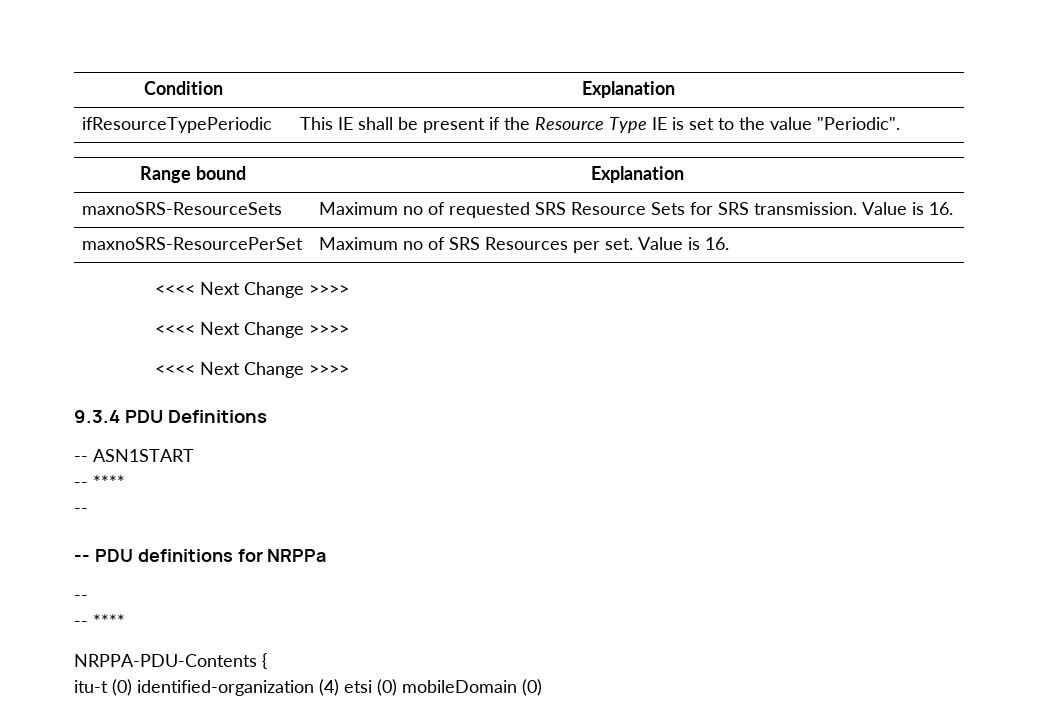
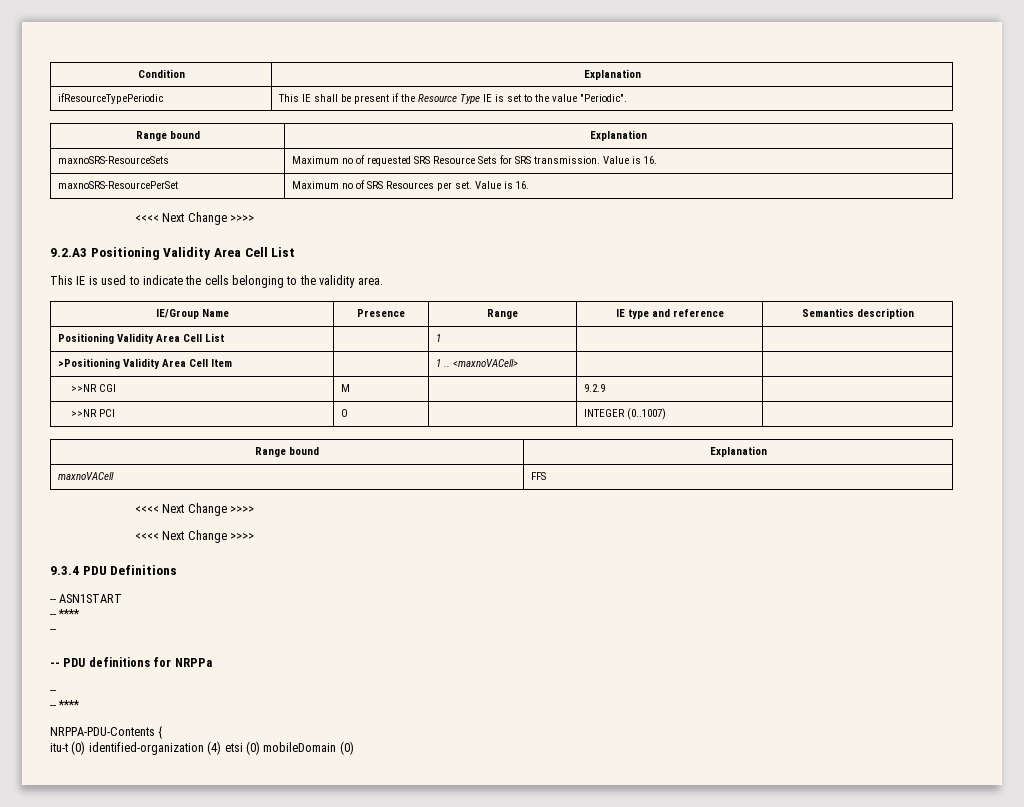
+ 9.2.A3 Positioning Validity Area Cell List
+ This IE is used to indicate the cells belonging to the validity area.
+ IE/Group Name | Presence | Range | IE type and reference | Semantics description
+ Positioning Validity Area Cell List | | 1 | |
+ >Positioning Validity Area Cell Item | | 1 .. <maxnoVACell> | |
+ >>NR CGI | M | | 9.2.9 |
+ >>NR PCI | O | | INTEGER (0..1007) |
+ Range bound | Explanation
+ maxnoVACell | FFS

